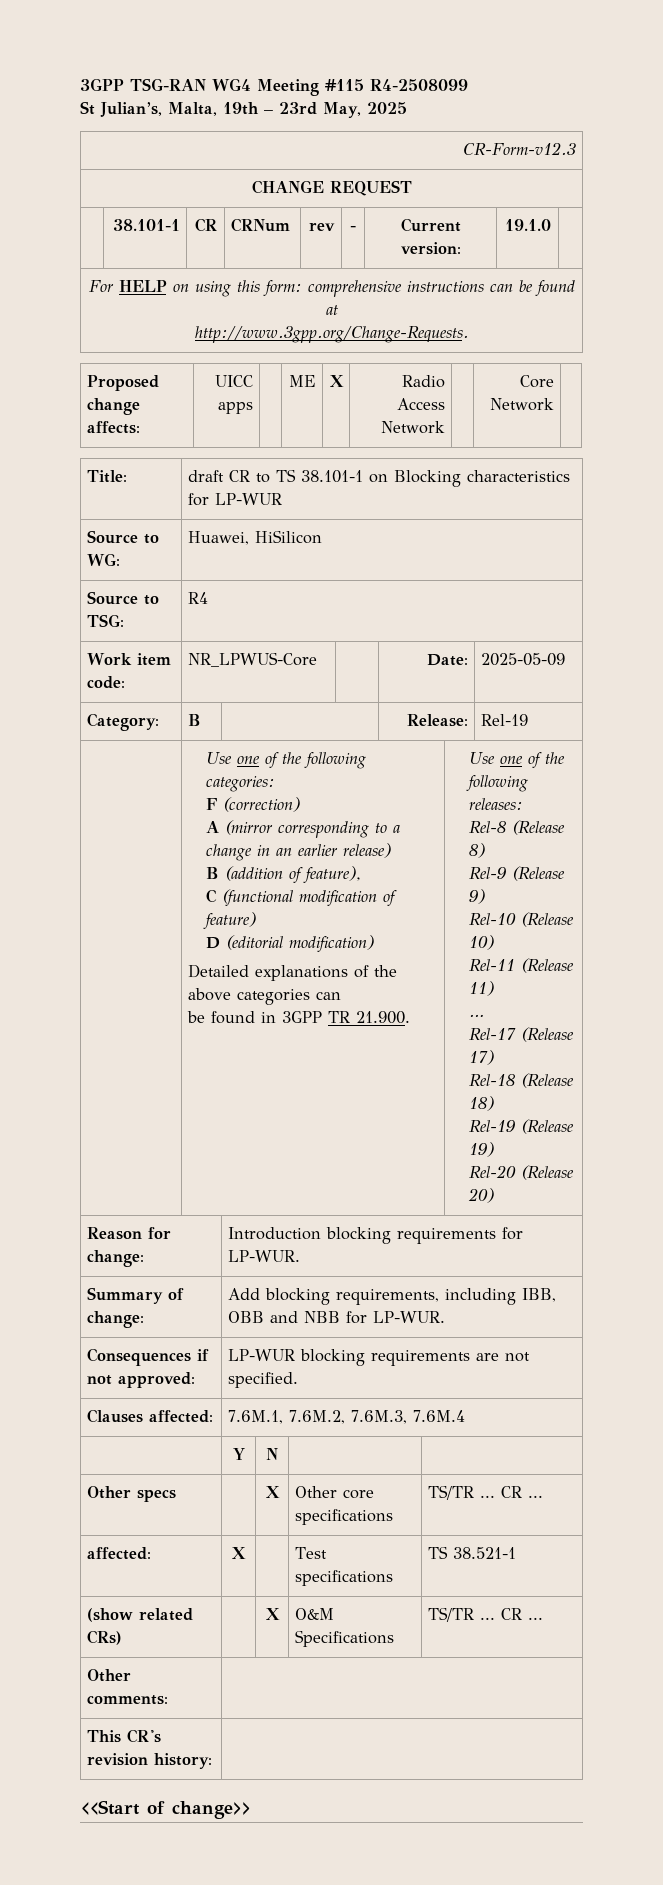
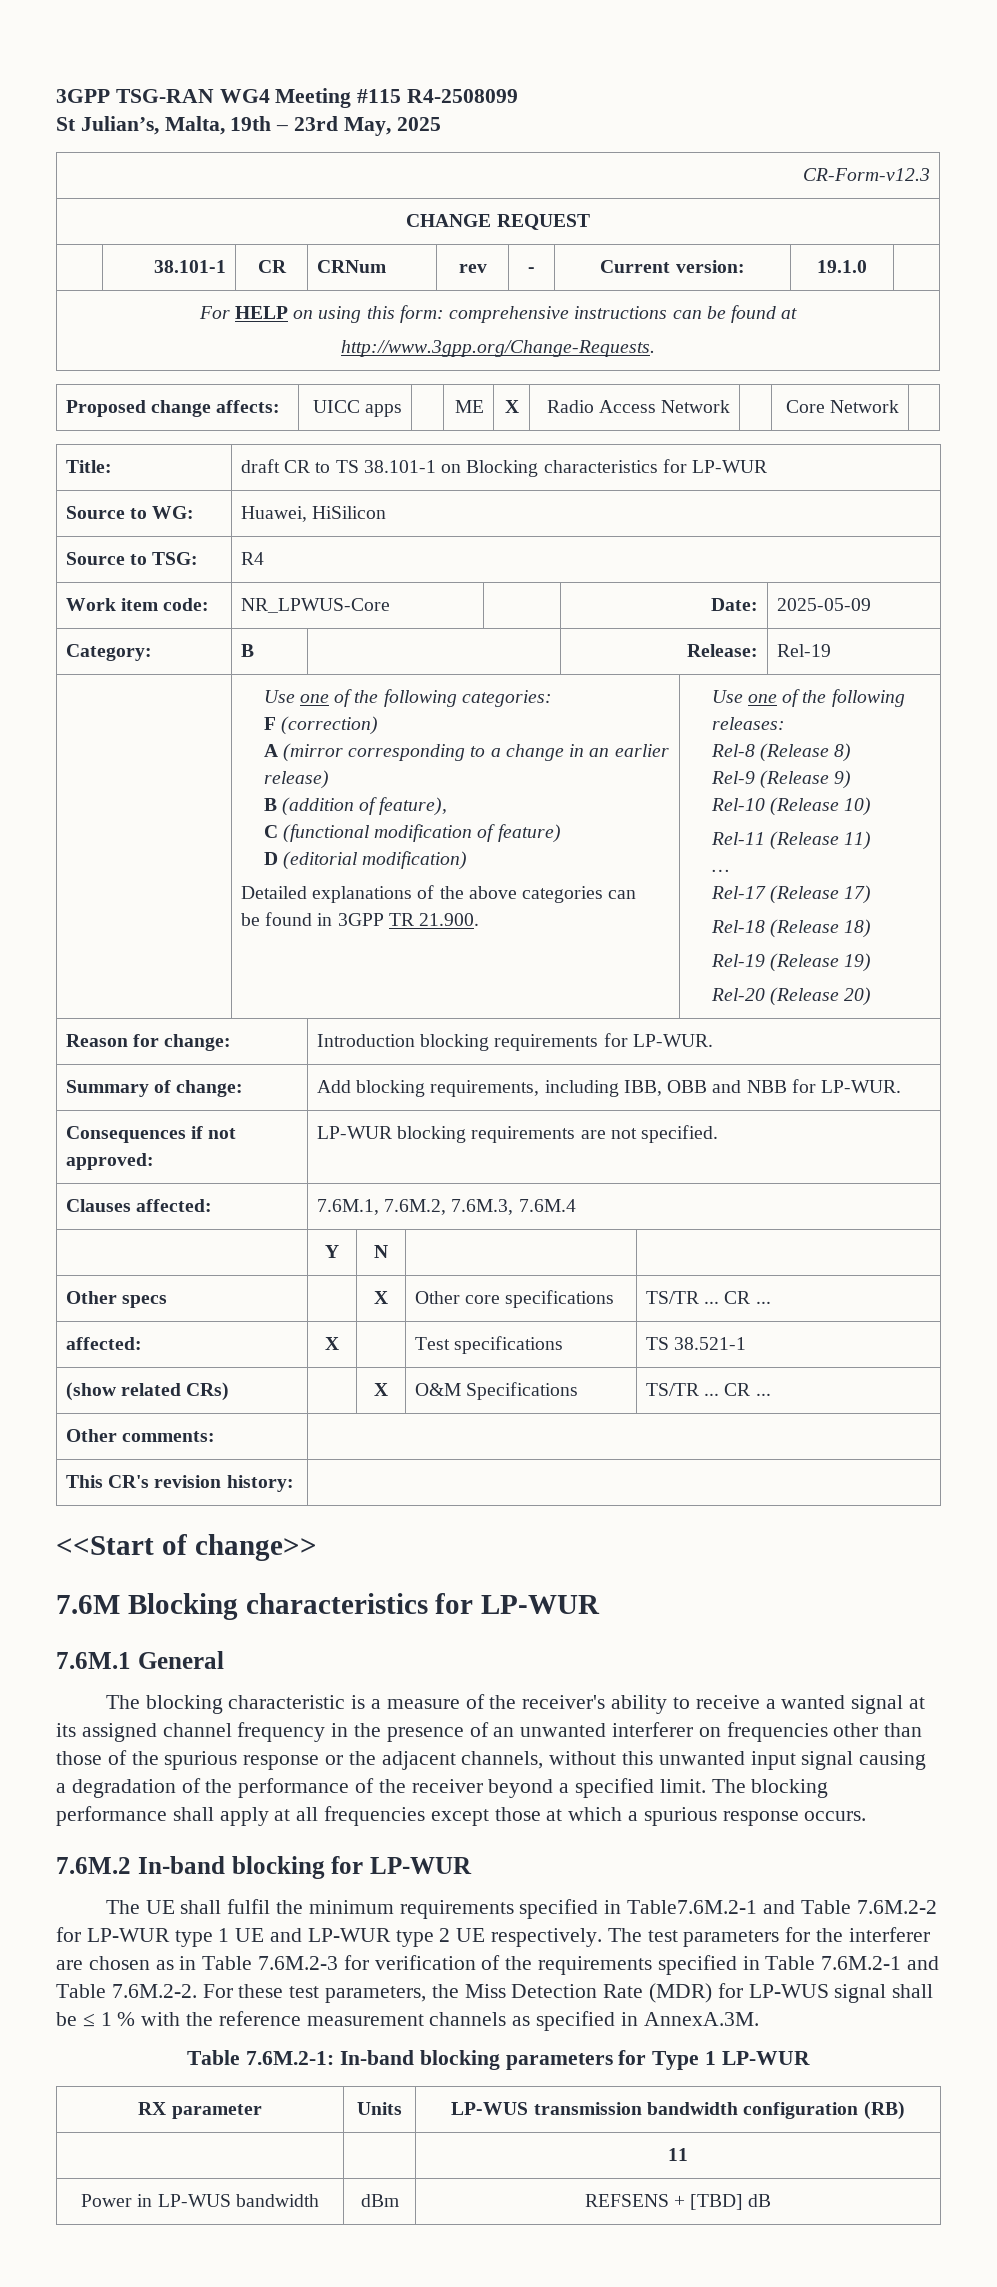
+ 7.6M Blocking characteristics for LP-WUR
+ 7.6M.1 General
+ The blocking characteristic is a measure of the receiver's ability to receive a wanted signal at its assigned channel frequency in the presence of an unwanted interferer on frequencies other than those of the spurious response or the adjacent channels, without this unwanted input signal causing a degradation of the performance of the receiver beyond a specified limit. The blocking performance shall apply at all frequencies except those at which a spurious response occurs.
+ 7.6M.2 In-band blocking for LP-WUR
+ The UE shall fulfil the minimum requirements specified in Table7.6M.2-1 and Table 7.6M.2-2 for LP-WUR type 1 UE and LP-WUR type 2 UE respectively. The test parameters for the interferer are chosen as in Table 7.6M.2-3 for verification of the requirements specified in Table 7.6M.2-1 and Table 7.6M.2-2. For these test parameters, the Miss Detection Rate (MDR) for LP-WUS signal shall be ≤ 1 % with the reference measurement channels as specified in AnnexA.3M.
+ Table 7.6M.2-1: In-band blocking parameters for Type 1 LP-WUR
+ RX parameter | Units | LP-WUS transmission bandwidth configuration (RB)
+ | | 11
+ Power in LP-WUS bandwidth | dBm | REFSENS + [TBD] dB

